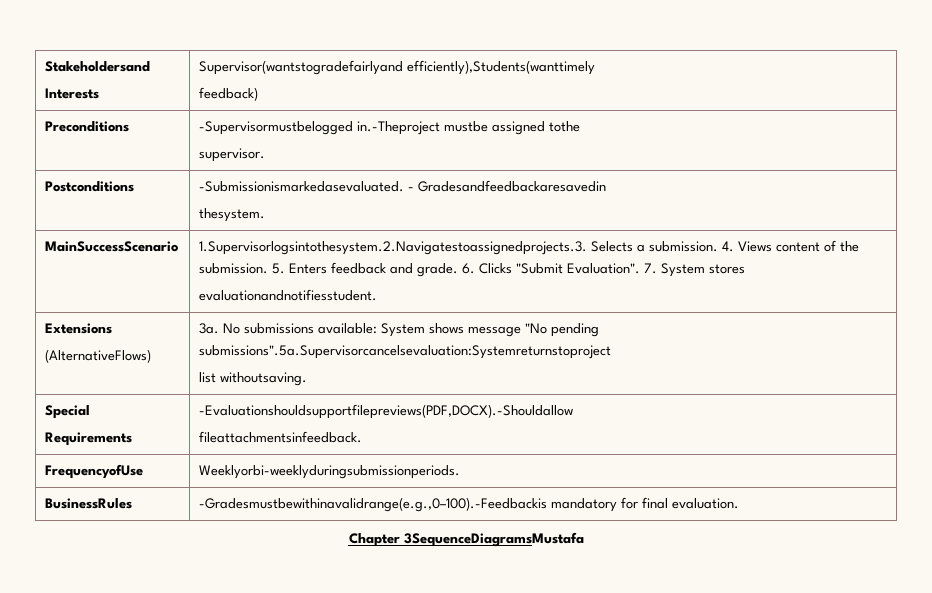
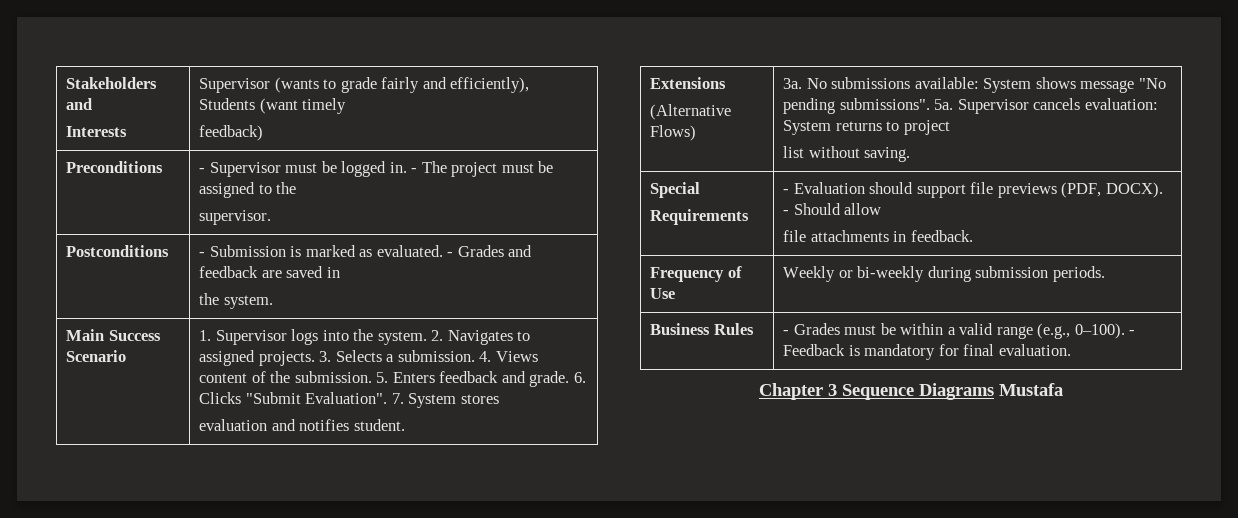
- Stakeholdersand
- Interests | Supervisor(wantstogradefairlyand efficiently),Students(wanttimely
+ Stakeholders and
+ Interests | Supervisor (wants to grade fairly and efficiently), Students (want timely
  feedback)
- Preconditions | -Supervisormustbelogged in.-Theproject mustbe assigned tothe
+ Preconditions | - Supervisor must be logged in. - The project must be assigned to the
  supervisor.
- Postconditions | -Submissionismarkedasevaluated. - Gradesandfeedbackaresavedin
- thesystem.
- MainSuccessScenario | 1.Supervisorlogsintothesystem.2.Navigatestoassignedprojects.3. Selects a submission. 4. Views content of the submission. 5. Enters feedback and grade. 6. Clicks "Submit Evaluation". 7. System stores
- evaluationandnotifiesstudent.
+ Postconditions | - Submission is marked as evaluated. - Grades and feedback are saved in
+ the system.
+ Main Success Scenario | 1. Supervisor logs into the system. 2. Navigates to assigned projects. 3. Selects a submission. 4. Views content of the submission. 5. Enters feedback and grade. 6. Clicks "Submit Evaluation". 7. System stores
+ evaluation and notifies student.
  Extensions
- (AlternativeFlows) | 3a. No submissions available: System shows message "No pending submissions".5a.Supervisorcancelsevaluation:Systemreturnstoproject
- list withoutsaving.
+ (Alternative Flows) | 3a. No submissions available: System shows message "No pending submissions". 5a. Supervisor cancels evaluation: System returns to project
+ list without saving.
  Special
- Requirements | -Evaluationshouldsupportfilepreviews(PDF,DOCX).-Shouldallow
- fileattachmentsinfeedback.
- FrequencyofUse | Weeklyorbi-weeklyduringsubmissionperiods.
- BusinessRules | -Gradesmustbewithinavalidrange(e.g.,0–100).-Feedbackis mandatory for final evaluation.
+ Requirements | - Evaluation should support file previews (PDF, DOCX). - Should allow
+ file attachments in feedback.
+ Frequency of Use | Weekly or bi-weekly during submission periods.
+ Business Rules | - Grades must be within a valid range (e.g., 0–100). - Feedback is mandatory for final evaluation.
- Chapter 3SequenceDiagramsMustafa
+ Chapter 3 Sequence Diagrams Mustafa

